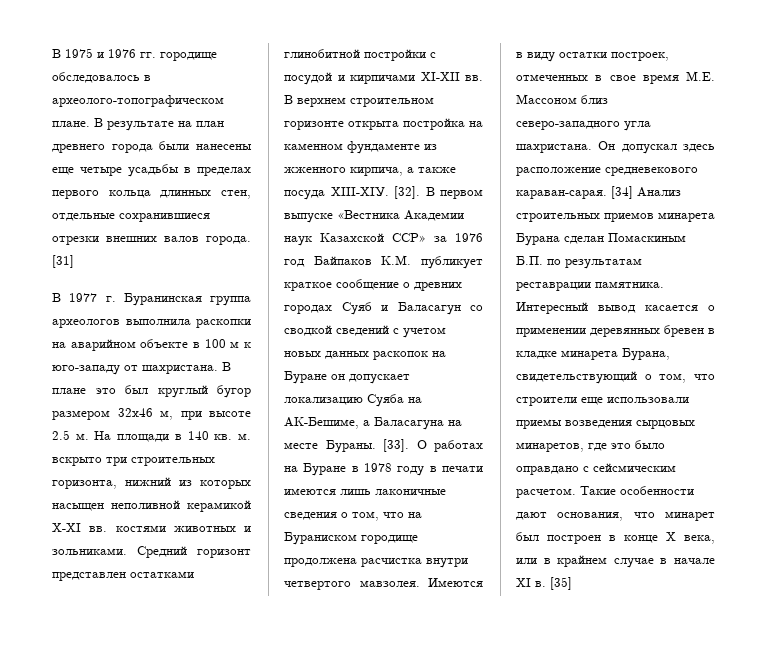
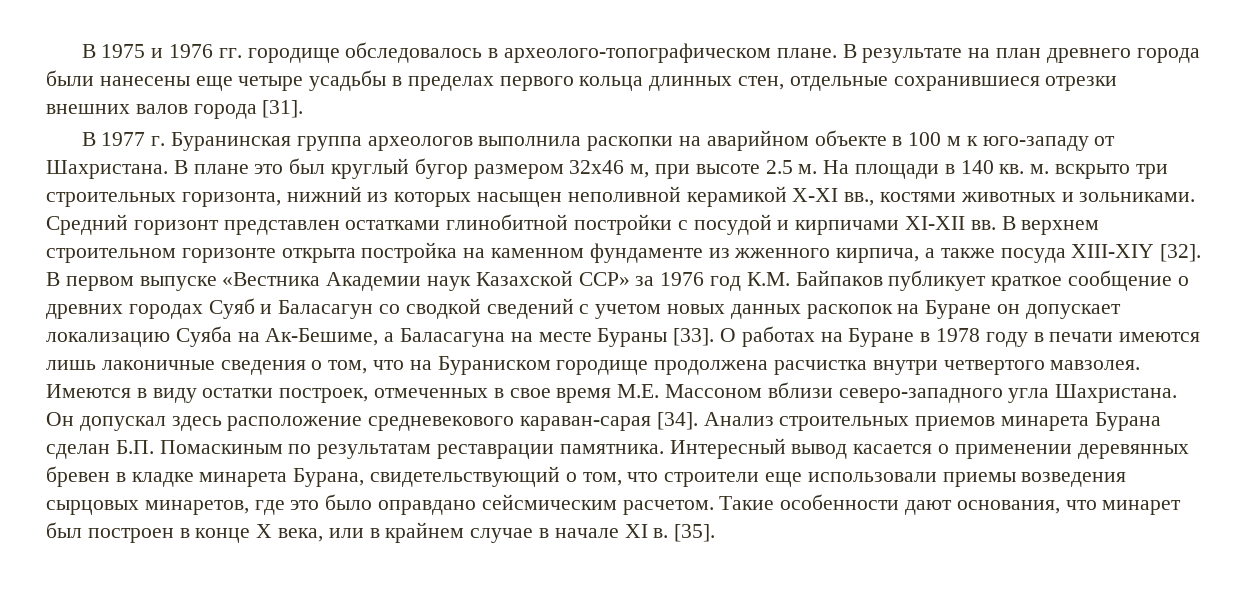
- В результате на план древнего города были нанесены еще четыре усадьбы в пределах первого кольца длинных стен, отдельные сохранившиеся отрезки внешних валов города. [31]
+ В результате на план древнего города были нанесены еще четыре усадьбы в пределах первого кольца длинных стен, отдельные сохранившиеся отрезки внешних валов города [31].
- В 1977 г. Буранинская группа археологов выполнила раскопки на аварийном объекте в 100 м к юго-западу от шахристана.
+ В 1977 г. Буранинская группа археологов выполнила раскопки на аварийном объекте в 100 м к юго-западу от Шахристана.
- На площади в 140 кв. м. вскрыто три строительных горизонта, нижний из которых насыщен неполивной керамикой Х-ХI вв. костями животных и зольниками.
+ На площади в 140 кв. м. вскрыто три строительных горизонта, нижний из которых насыщен неполивной керамикой Х-ХI вв., костями животных и зольниками.
- В верхнем строительном горизонте открыта постройка на каменном фундаменте из жженного кирпича, а также посуда ХIII-ХIУ. [32].
+ В верхнем строительном горизонте открыта постройка на каменном фундаменте из жженного кирпича, а также посуда ХIII-ХIY [32].
- В первом выпуске «Вестника Академии наук Казахской ССР» за 1976 год Байпаков К.М. публикует краткое сообщение о древних городах Суяб и Баласагун со сводкой сведений с учетом новых данных раскопок на Буране он допускает локализацию Суяба на АК-Бешиме, а Баласагуна на месте Бураны. [33].
+ В первом выпуске «Вестника Академии наук Казахской ССР» за 1976 год К.М. Байпаков публикует краткое сообщение о древних городах Суяб и Баласагун со сводкой сведений с учетом новых данных раскопок на Буране он допускает локализацию Суяба на Ак-Бешиме, а Баласагуна на месте Бураны [33].
- Имеются в виду остатки построек, отмеченных в свое время М.Е. Массоном близ северо-западного угла шахристана.
+ Имеются в виду остатки построек, отмеченных в свое время М.Е. Массоном вблизи северо-западного угла Шахристана.
- Он допускал здесь расположение средневекового караван-сарая. [34] Анализ строительных приемов минарета Бурана сделан Помаскиным Б.П. по результатам реставрации памятника.
+ Он допускал здесь расположение средневекового караван-сарая [34]. Анализ строительных приемов минарета Бурана сделан Б.П. Помаскиным по результатам реставрации памятника.
- Интересный вывод касается о применении деревянных бревен в кладке минарета Бурана, свидетельствующий о том, что строители еще использовали приемы возведения сырцовых минаретов, где это было оправдано с сейсмическим расчетом.
+ Интересный вывод касается о применении деревянных бревен в кладке минарета Бурана, свидетельствующий о том, что строители еще использовали приемы возведения сырцовых минаретов, где это было оправдано сейсмическим расчетом.
- [35]
+ [35].

